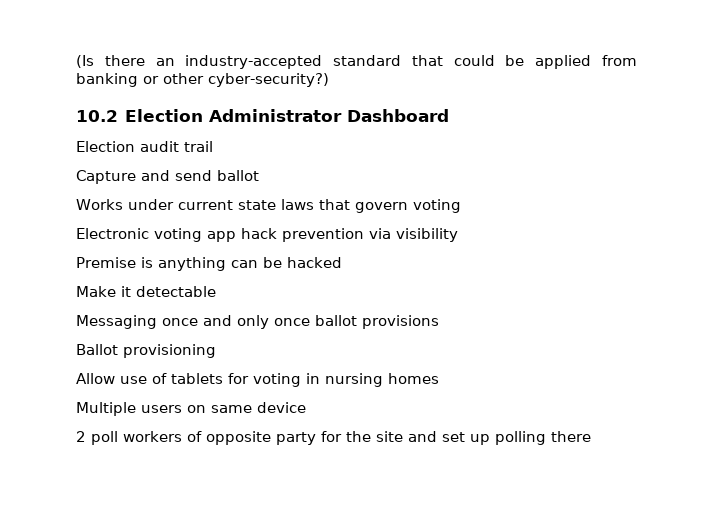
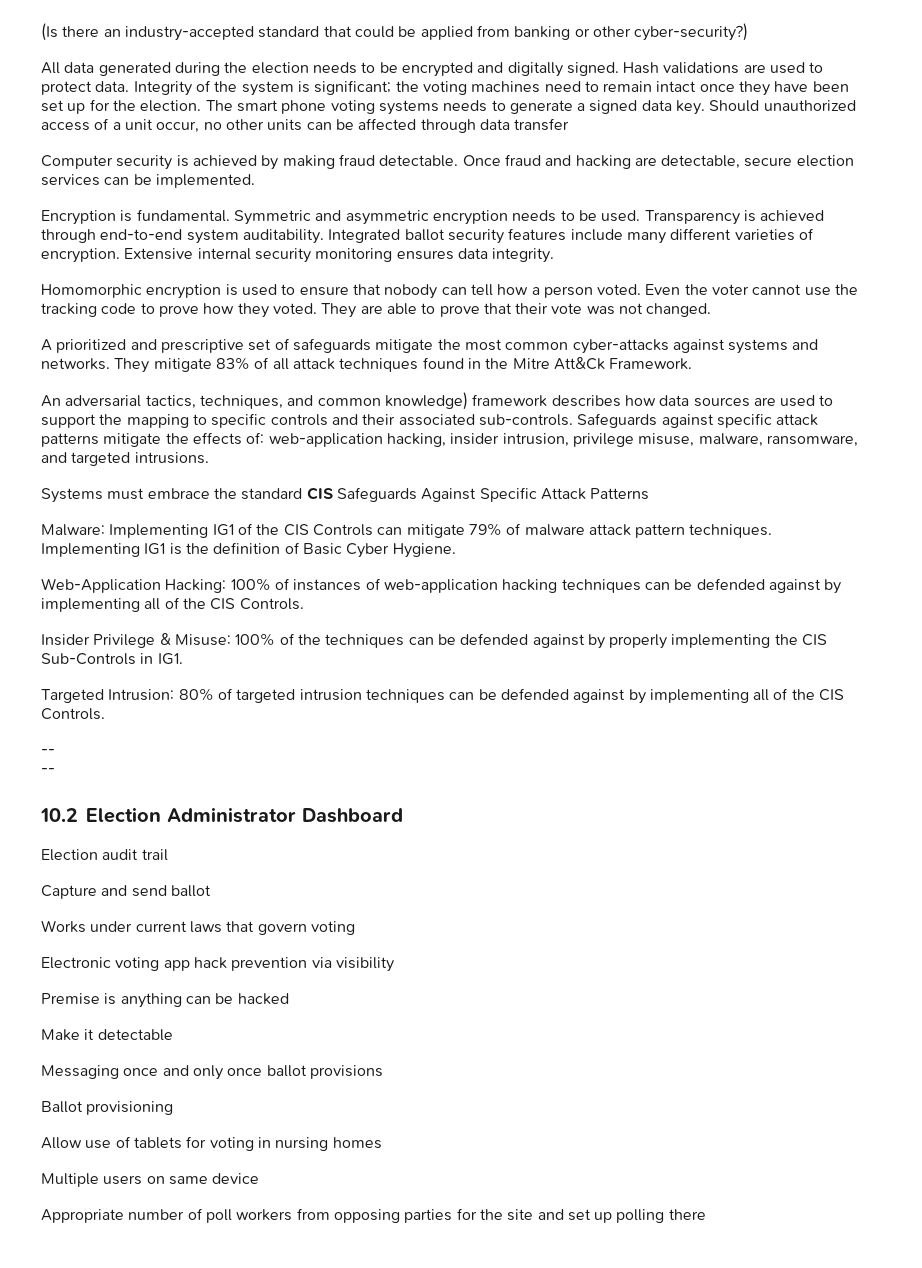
+ All data generated during the election needs to be encrypted and digitally signed. Hash validations are used to protect data. Integrity of the system is significant; the voting machines need to remain intact once they have been set up for the election. The smart phone voting systems needs to generate a signed data key. Should unauthorized access of a unit occur, no other units can be affected through data transfer
+ Computer security is achieved by making fraud detectable. Once fraud and hacking are detectable, secure election services can be implemented.
+ Encryption is fundamental. Symmetric and asymmetric encryption needs to be used. Transparency is achieved through end-to-end system auditability. Integrated ballot security features include many different varieties of encryption. Extensive internal security monitoring ensures data integrity.
+ Homomorphic encryption is used to ensure that nobody can tell how a person voted. Even the voter cannot use the tracking code to prove how they voted. They are able to prove that their vote was not changed.
+ A prioritized and prescriptive set of safeguards mitigate the most common cyber-attacks against systems and networks. They mitigate 83% of all attack techniques found in the Mitre Att&Ck Framework.
+ An adversarial tactics, techniques, and common knowledge) framework describes how data sources are used to support the mapping to specific controls and their associated sub-controls. Safeguards against specific attack patterns mitigate the effects of: web-application hacking, insider intrusion, privilege misuse, malware, ransomware, and targeted intrusions.
+ Systems must embrace the standard CIS Safeguards Against Specific Attack Patterns
+ Malware: Implementing IG1 of the CIS Controls can mitigate 79% of malware attack pattern techniques. Implementing IG1 is the definition of Basic Cyber Hygiene.
+ Web-Application Hacking: 100% of instances of web-application hacking techniques can be defended against by implementing all of the CIS Controls.
+ Insider Privilege & Misuse: 100% of the techniques can be defended against by properly implementing the CIS Sub-Controls in IG1.
+ Targeted Intrusion: 80% of targeted intrusion techniques can be defended against by implementing all of the CIS Controls.
+ --
+ --
- Works under current state laws that govern voting
+ Works under current laws that govern voting
- 2 poll workers of opposite party for the site and set up polling there
+ Appropriate number of poll workers from opposing parties for the site and set up polling there

